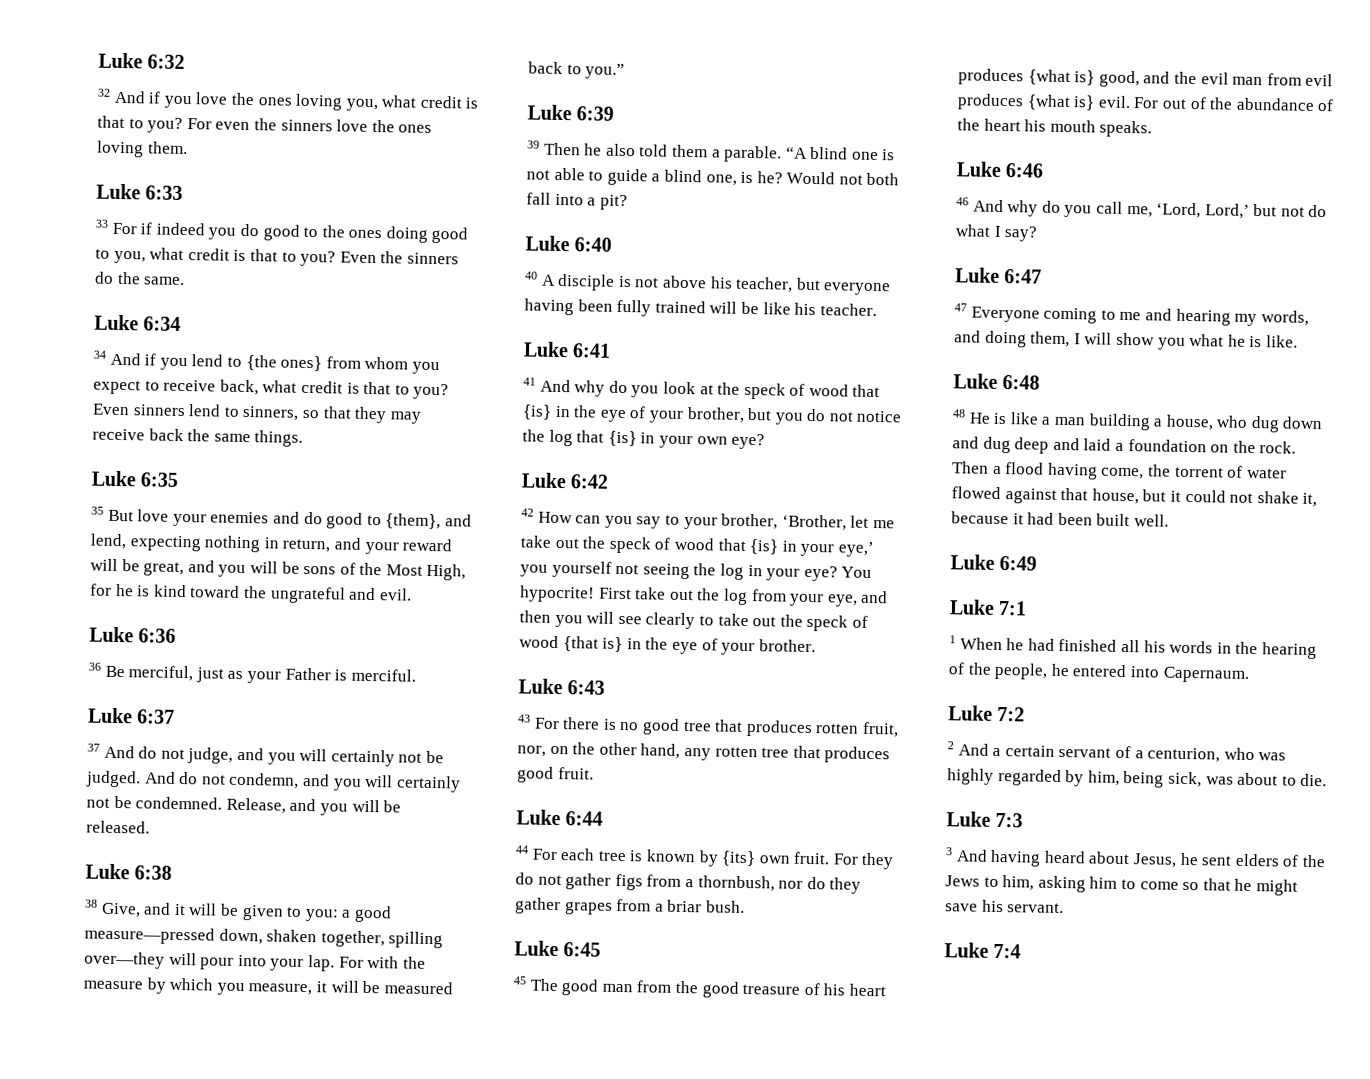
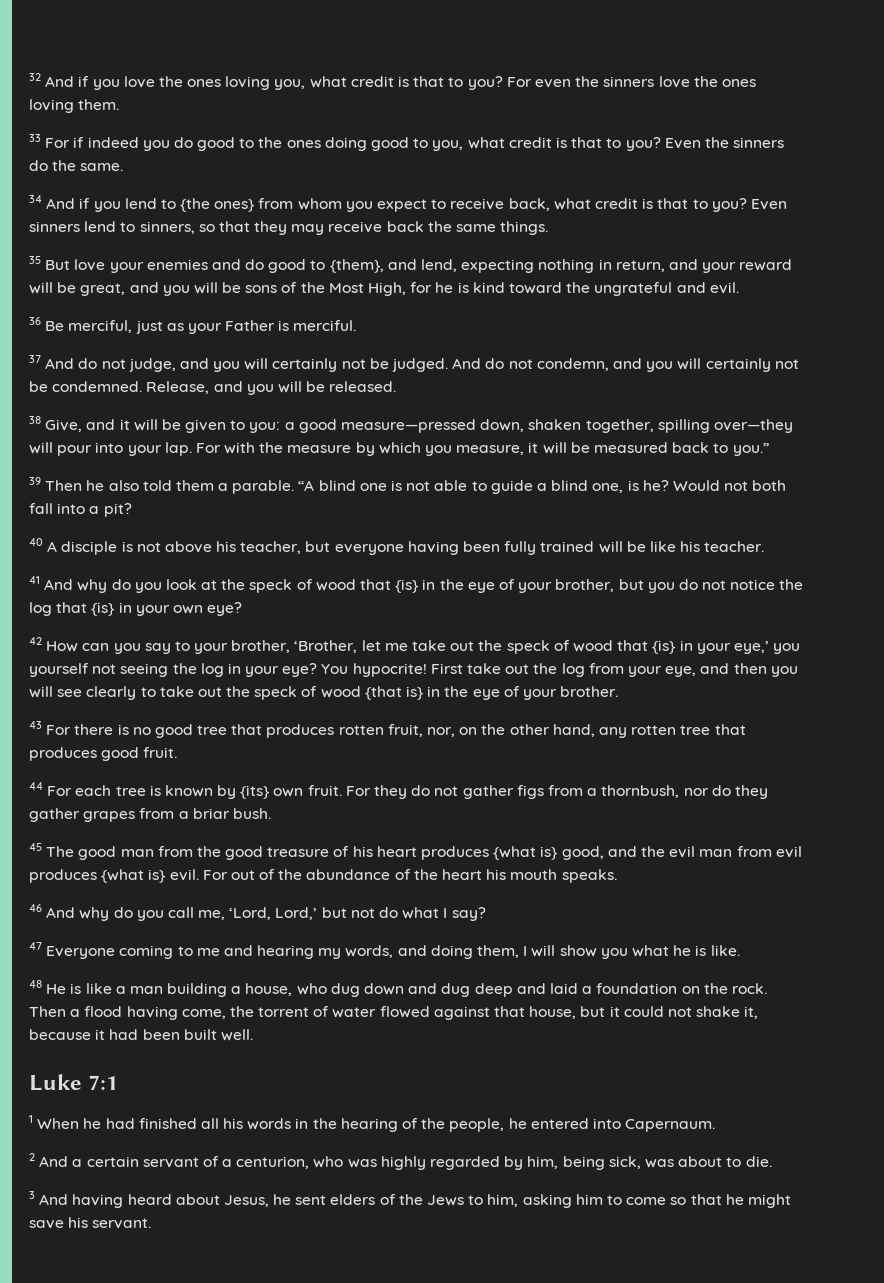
- Luke 6:32
- Luke 6:33
- Luke 6:34
- Luke 6:35
- Luke 6:36
- Luke 6:37
- Luke 6:38
- Luke 6:39
- Luke 6:40
- Luke 6:41
- Luke 6:42
- Luke 6:43
- Luke 6:44
- Luke 6:45
- Luke 6:46
- Luke 6:47
- Luke 6:48
- Luke 6:49
- Luke 7:2
- Luke 7:3
- Luke 7:4

